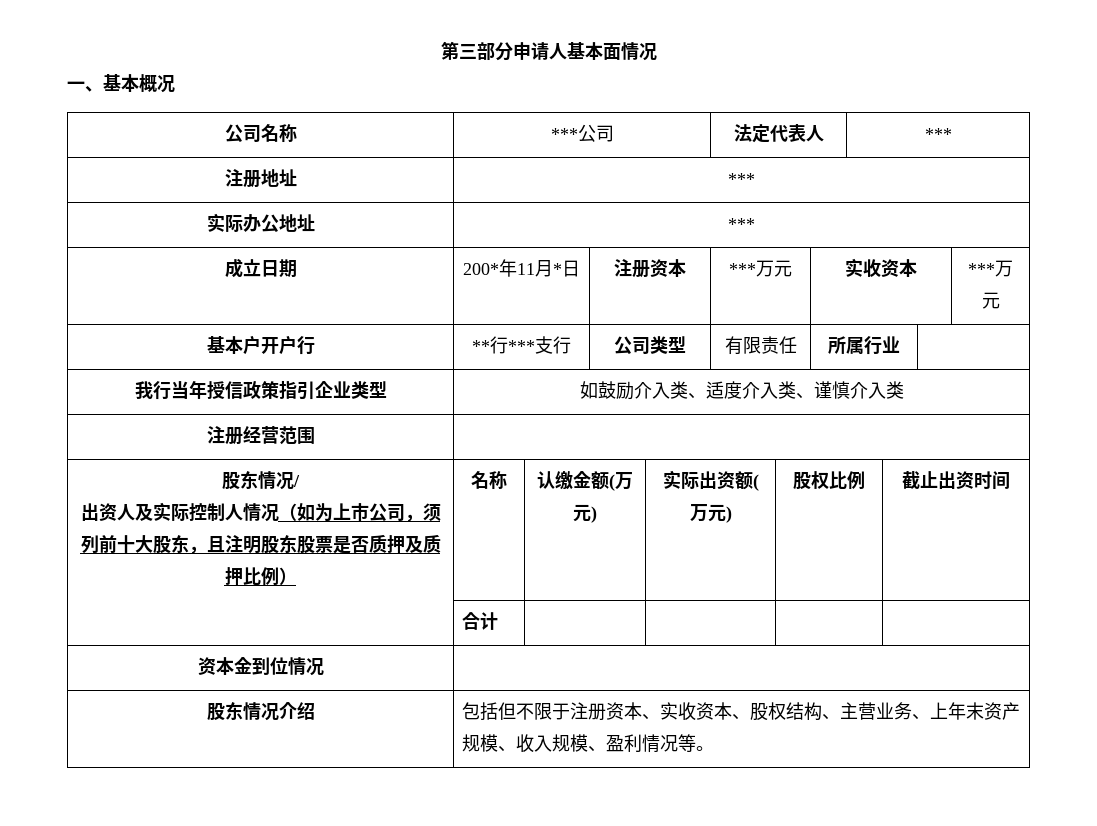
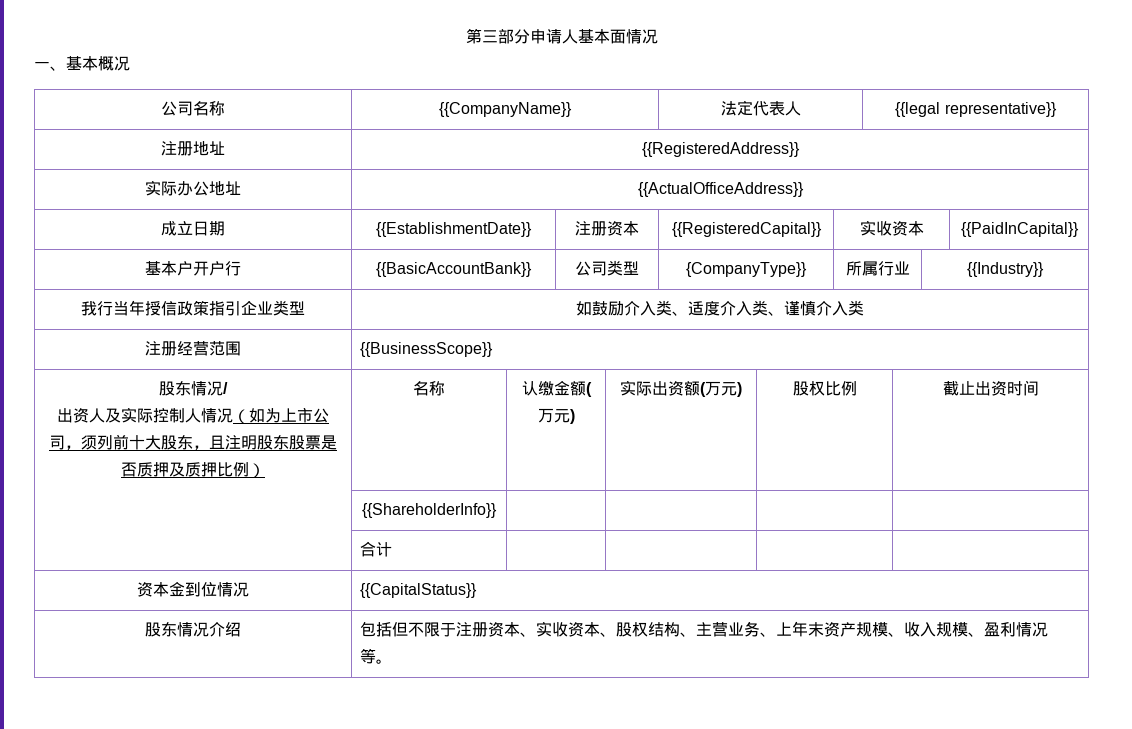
- 公司名称 | ***公司 | 法定代表人 | ***
+ 公司名称 | {{CompanyName}} | 法定代表人 | {{legal representative}}
- 注册地址 | ***
+ 注册地址 | {{RegisteredAddress}}
- 实际办公地址 | ***
+ 实际办公地址 | {{ActualOfficeAddress}}
- 成立日期 | 200*年11月*日 | 注册资本 | ***万元 | 实收资本 | ***万元
+ 成立日期 | {{EstablishmentDate}} | 注册资本 | {{RegisteredCapital}} | 实收资本 | {{PaidInCapital}}
- 基本户开户行 | **行***支行 | 公司类型 | 有限责任 | 所属行业 |
+ 基本户开户行 | {{BasicAccountBank}} | 公司类型 | {CompanyType}} | 所属行业 | {{Industry}}
- 注册经营范围 |
+ 注册经营范围 | {{BusinessScope}}
+ | {{ShareholderInfo}} | | | |
- 资本金到位情况 |
+ 资本金到位情况 | {{CapitalStatus}}

